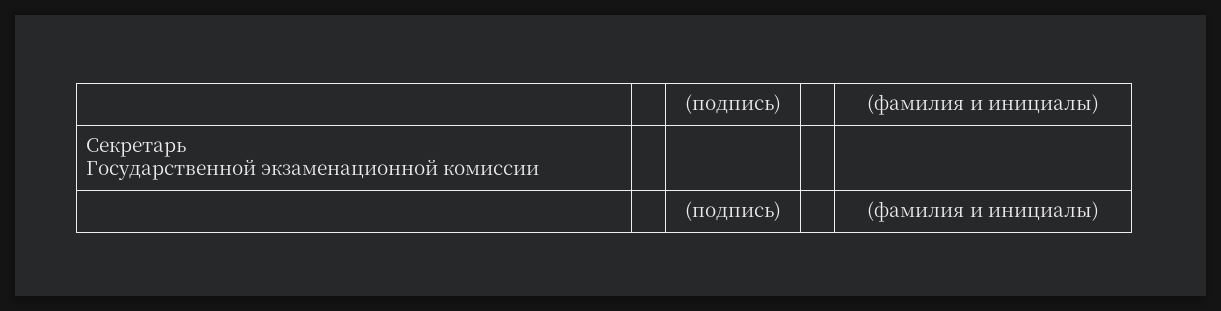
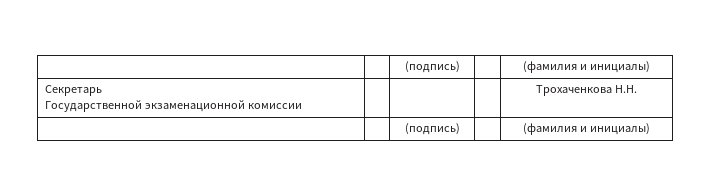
  Секретарь
- Государственной экзаменационной комиссии | | | |
+ Государственной экзаменационной комиссии | | | | Трохаченкова Н.Н.

